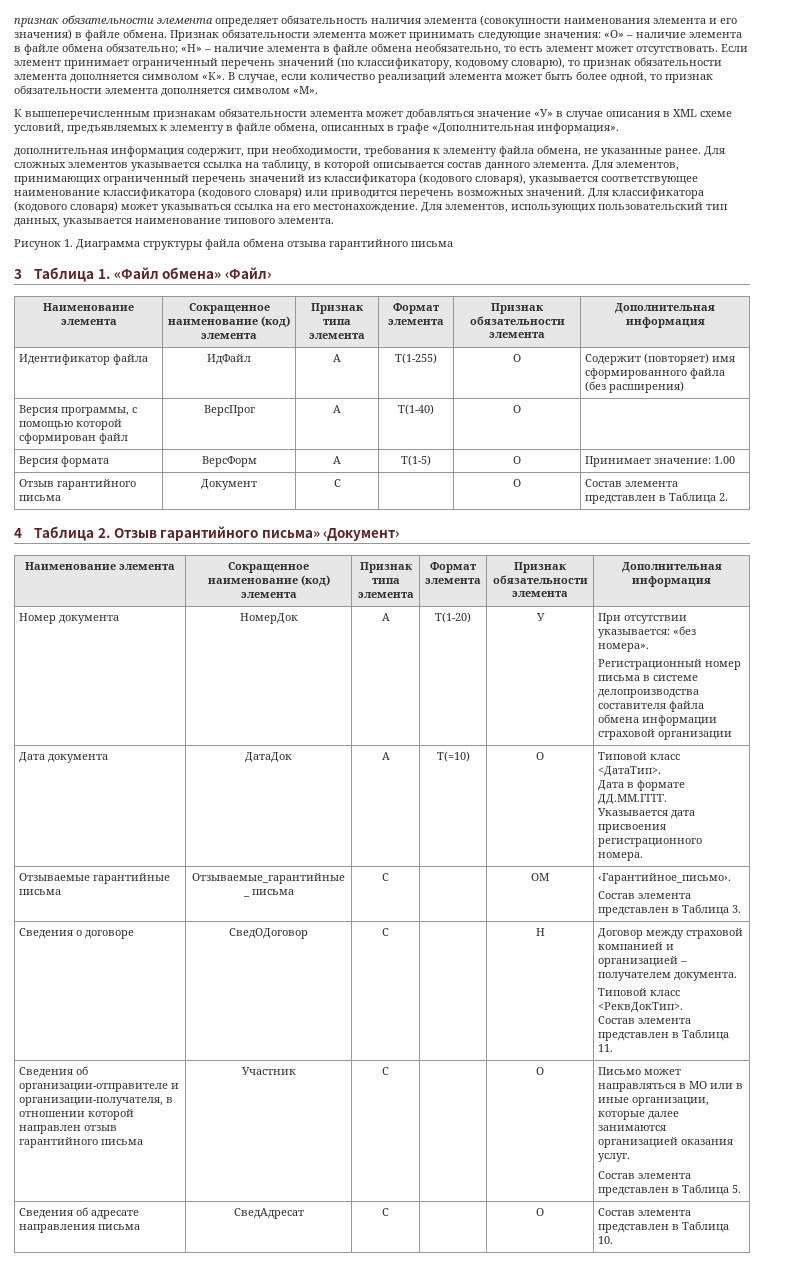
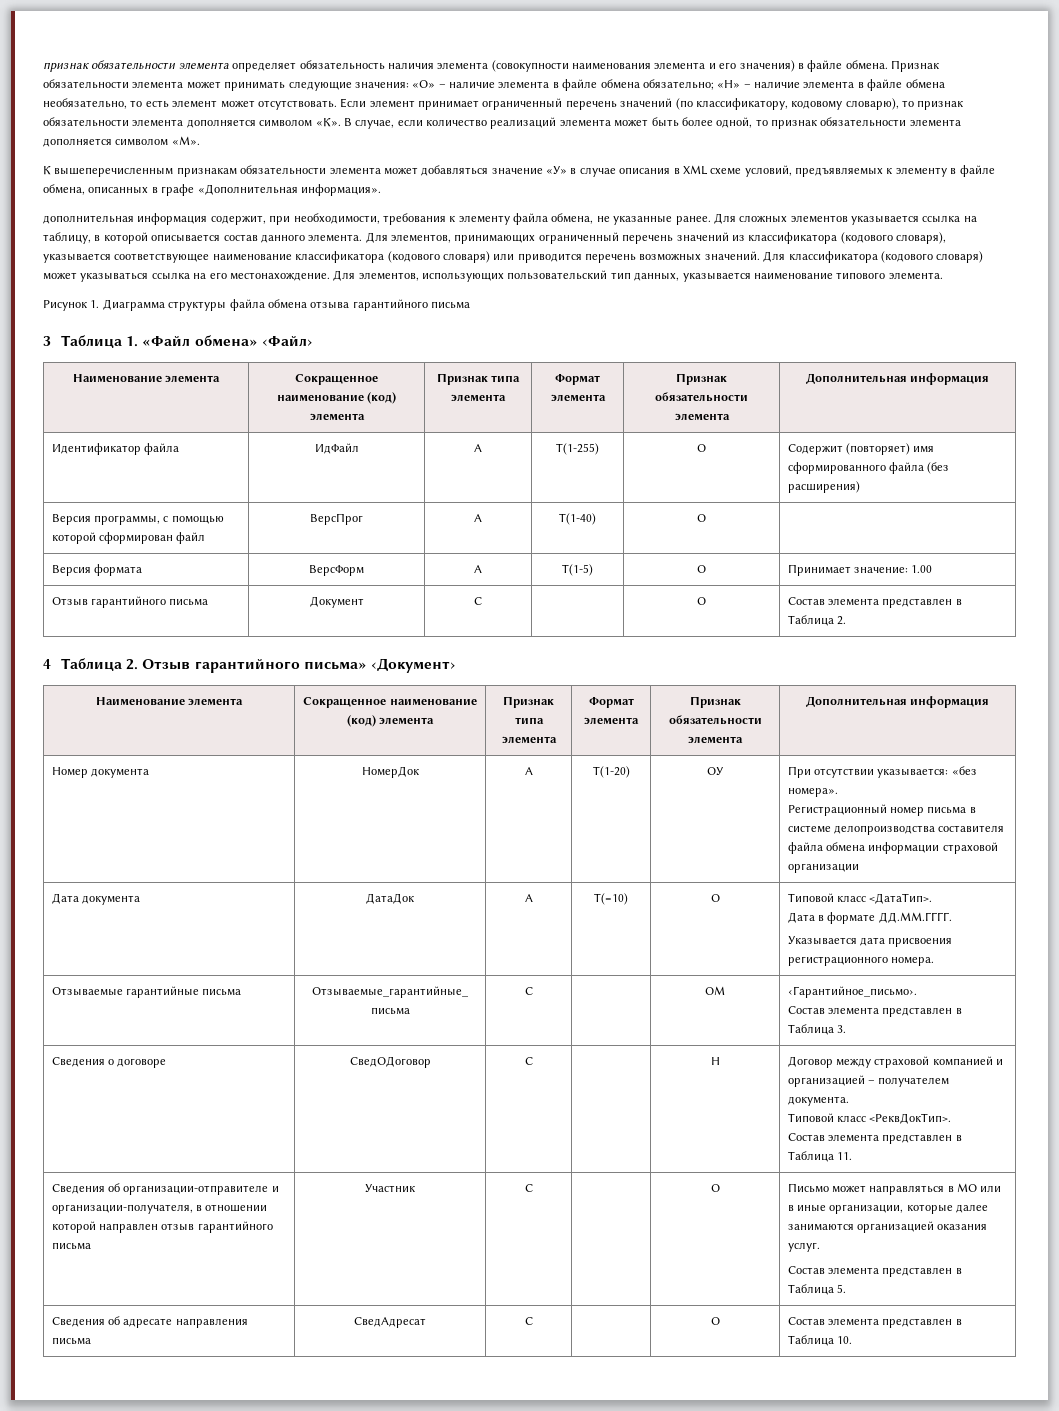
- Номер документа | НомерДок | А | Т(1-20) | У | При отсутствии указывается: «без номера».
+ Номер документа | НомерДок | А | Т(1-20) | ОУ | При отсутствии указывается: «без номера».

